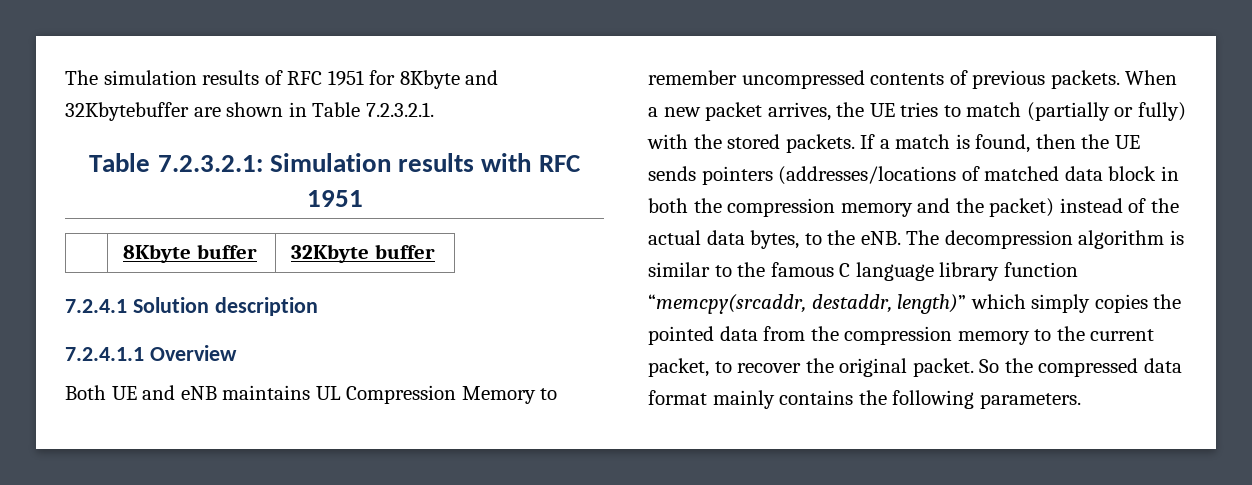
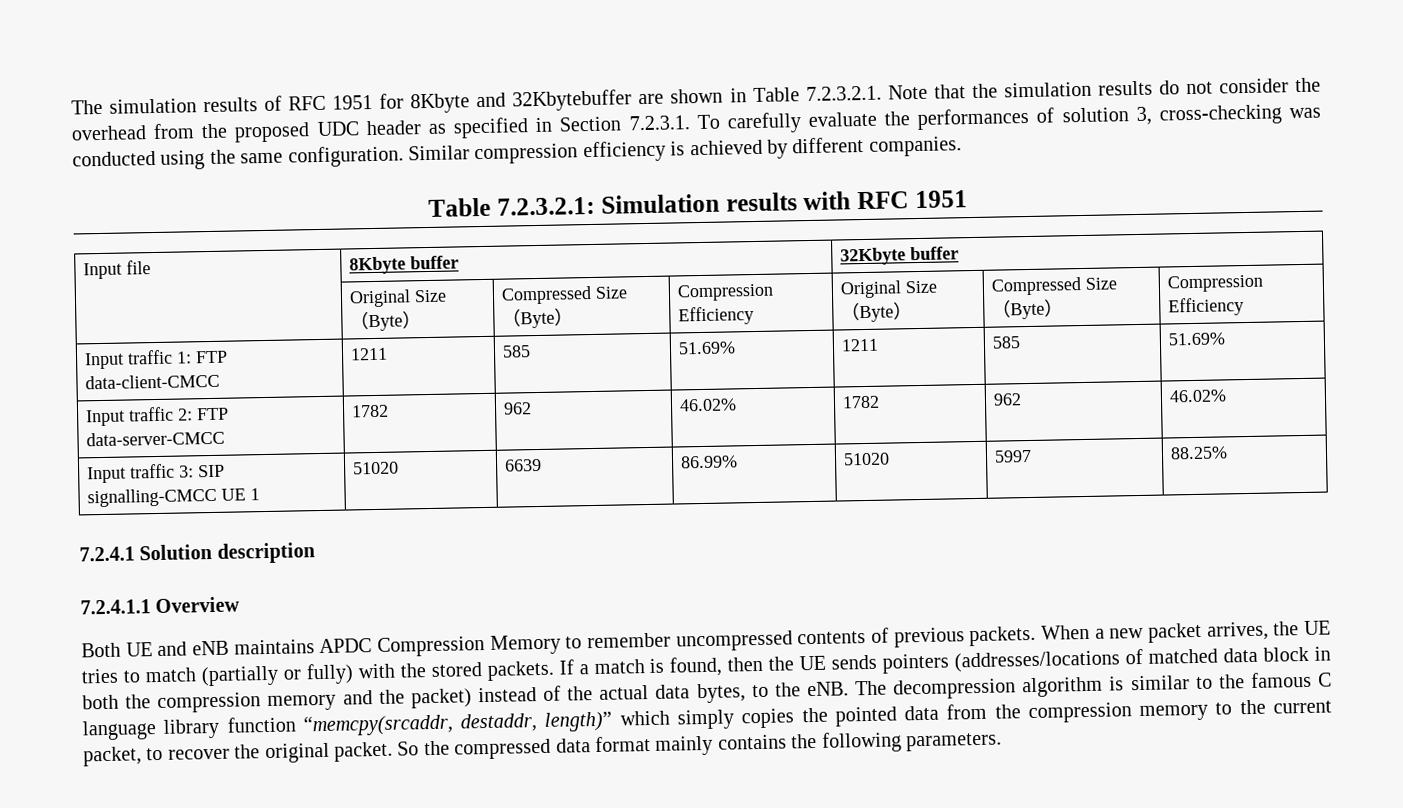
- The simulation results of RFC 1951 for 8Kbyte and 32Kbytebuffer are shown in Table 7.2.3.2.1.
+ The simulation results of RFC 1951 for 8Kbyte and 32Kbytebuffer are shown in Table 7.2.3.2.1. Note that the simulation results do not consider the overhead from the proposed UDC header as specified in Section 7.2.3.1. To carefully evaluate the performances of solution 3, cross-checking was conducted using the same configuration. Similar compression efficiency is achieved by different companies.
- | 8Kbyte buffer | 32Kbyte buffer
+ Input file | 8Kbyte buffer | 32Kbyte buffer
+ | Original Size（Byte） | Compressed Size（Byte） | Compression Efficiency | Original Size（Byte） | Compressed Size（Byte） | Compression Efficiency
+ Input traffic 1: FTP data-client-CMCC | 1211 | 585 | 51.69% | 1211 | 585 | 51.69%
+ Input traffic 2: FTP data-server-CMCC | 1782 | 962 | 46.02% | 1782 | 962 | 46.02%
+ Input traffic 3: SIP signalling-CMCC UE 1 | 51020 | 6639 | 86.99% | 51020 | 5997 | 88.25%
- Both UE and eNB maintains UL Compression Memory to remember uncompressed contents of previous packets.
+ Both UE and eNB maintains APDC Compression Memory to remember uncompressed contents of previous packets.

